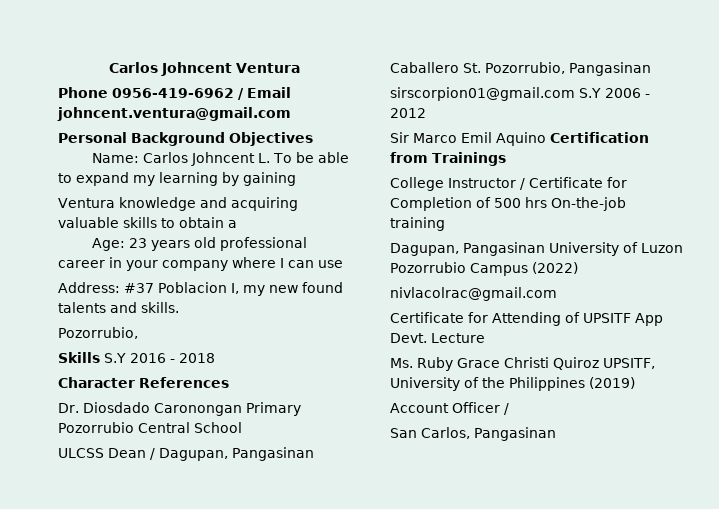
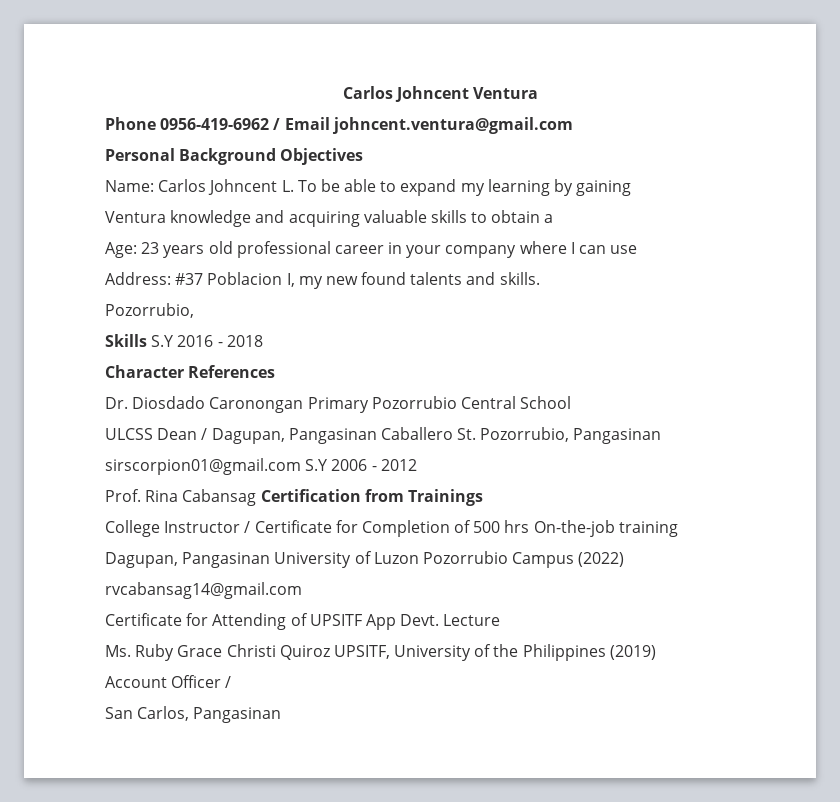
- Sir Marco Emil Aquino Certification from Trainings
+ Prof. Rina Cabansag Certification from Trainings
- nivlacolrac@gmail.com
+ rvcabansag14@gmail.com

